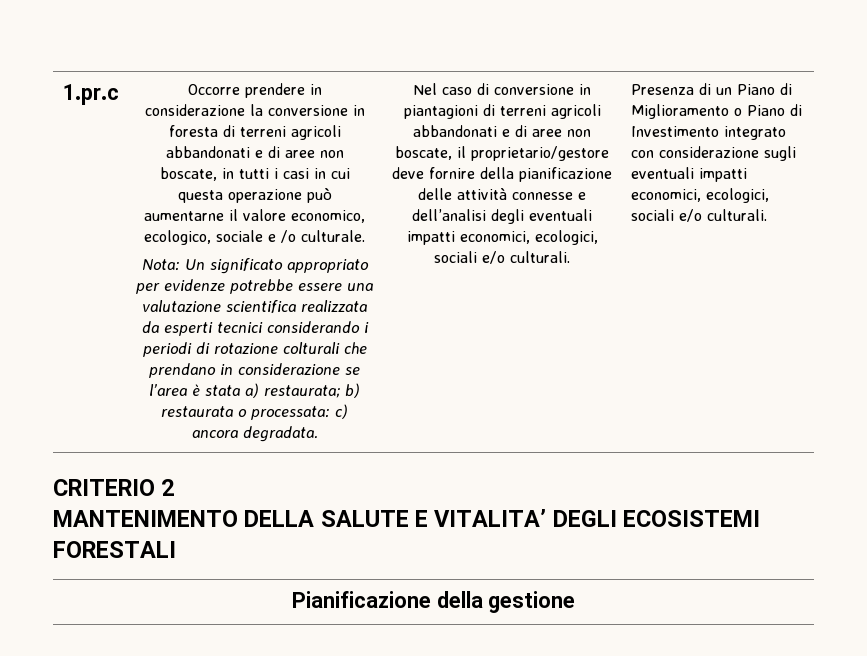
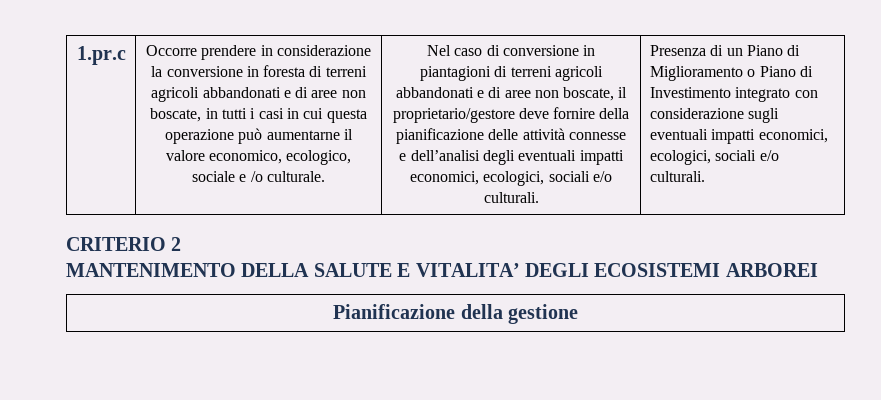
- Nota: Un significato appropriato per evidenze potrebbe essere una valutazione scientifica realizzata da esperti tecnici considerando i periodi di rotazione colturali che prendano in considerazione se l’area è stata a) restaurata; b) restaurata o processata: c) ancora degradata.
- MANTENIMENTO DELLA SALUTE E VITALITA’ DEGLI ECOSISTEMI FORESTALI
+ MANTENIMENTO DELLA SALUTE E VITALITA’ DEGLI ECOSISTEMI ARBOREI

